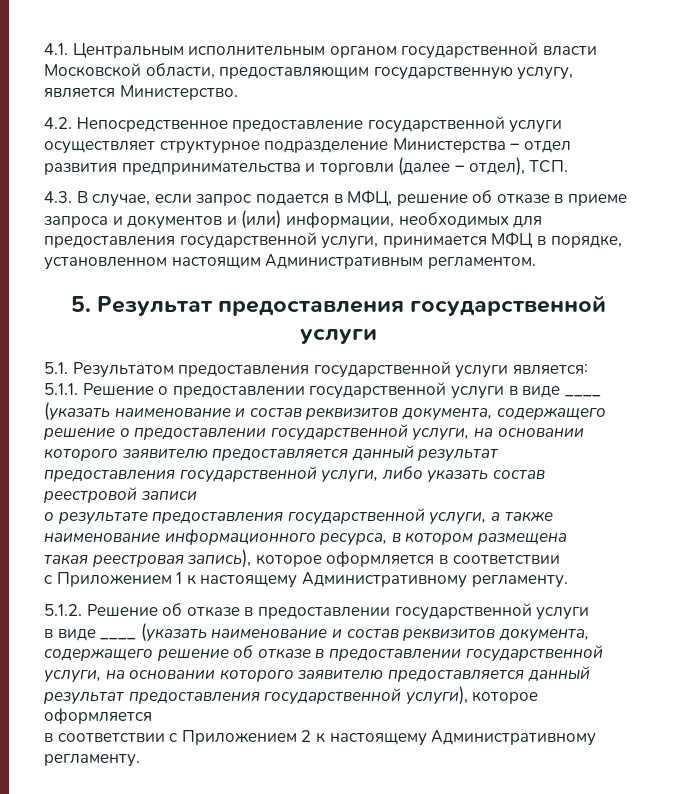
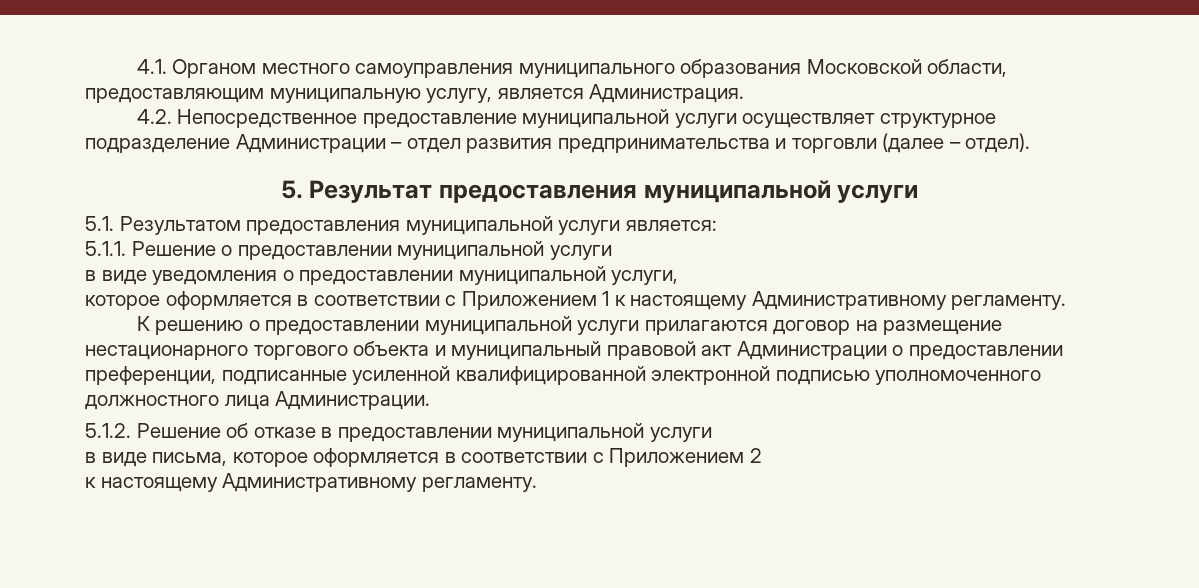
- 4.1. Центральным исполнительным органом государственной власти Московской области, предоставляющим государственную услугу, является Министерство.
+ 4.1. Органом местного самоуправления муниципального образования Московской области, предоставляющим муниципальную услугу, является Администрация.
- 4.2. Непосредственное предоставление государственной услуги осуществляет структурное подразделение Министерства – отдел развития предпринимательства и торговли (далее – отдел), ТСП.
- 4.3. В случае, если запрос подается в МФЦ, решение об отказе в приеме запроса и документов и (или) информации, необходимых для предоставления государственной услуги, принимается МФЦ в порядке, установленном настоящим Административным регламентом.
+ 4.2. Непосредственное предоставление муниципальной услуги осуществляет структурное подразделение Администрации – отдел развития предпринимательства и торговли (далее – отдел).
- 5. Результат предоставления государственной услуги
+ 5. Результат предоставления муниципальной услуги
- 5.1. Результатом предоставления государственной услуги является:
+ 5.1. Результатом предоставления муниципальной услуги является:
- 5.1.1. Решение о предоставлении государственной услуги в виде ____ (указать наименование и состав реквизитов документа, содержащего решение о предоставлении государственной услуги, на основании которого заявителю предоставляется данный результат предоставления государственной услуги, либо указать состав реестровой записи
- о результате предоставления государственной услуги, а также наименование информационного ресурса, в котором размещена
- такая реестровая запись), которое оформляется в соответствии
- с Приложением 1 к настоящему Административному регламенту.
+ 5.1.1. Решение о предоставлении муниципальной услуги
+ в виде уведомления о предоставлении муниципальной услуги,
+ которое оформляется в соответствии с Приложением 1 к настоящему Административному регламенту.
+ К решению о предоставлении муниципальной услуги прилагаются договор на размещение нестационарного торгового объекта и муниципальный правовой акт Администрации о предоставлении преференции, подписанные усиленной квалифицированной электронной подписью уполномоченного должностного лица Администрации.
- 5.1.2. Решение об отказе в предоставлении государственной услуги
- в виде ____ (указать наименование и состав реквизитов документа, содержащего решение об отказе в предоставлении государственной услуги, на основании которого заявителю предоставляется данный результат предоставления государственной услуги), которое оформляется
- в соответствии с Приложением 2 к настоящему Административному регламенту.
+ 5.1.2. Решение об отказе в предоставлении муниципальной услуги
+ в виде письма, которое оформляется в соответствии с Приложением 2
+ к настоящему Административному регламенту.

